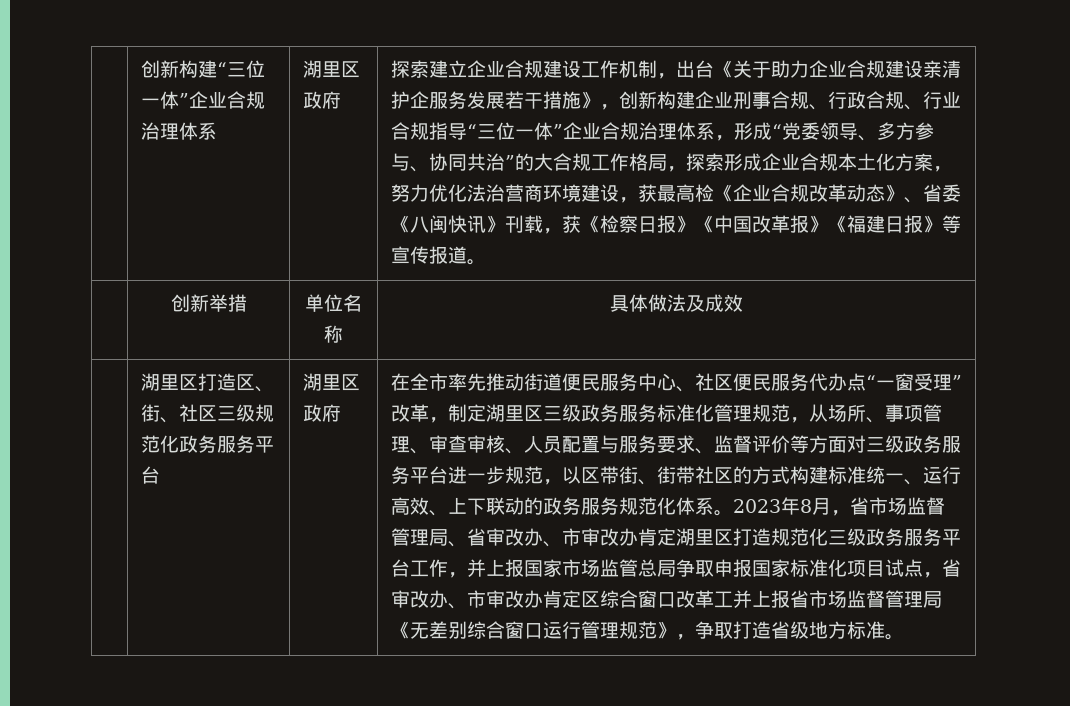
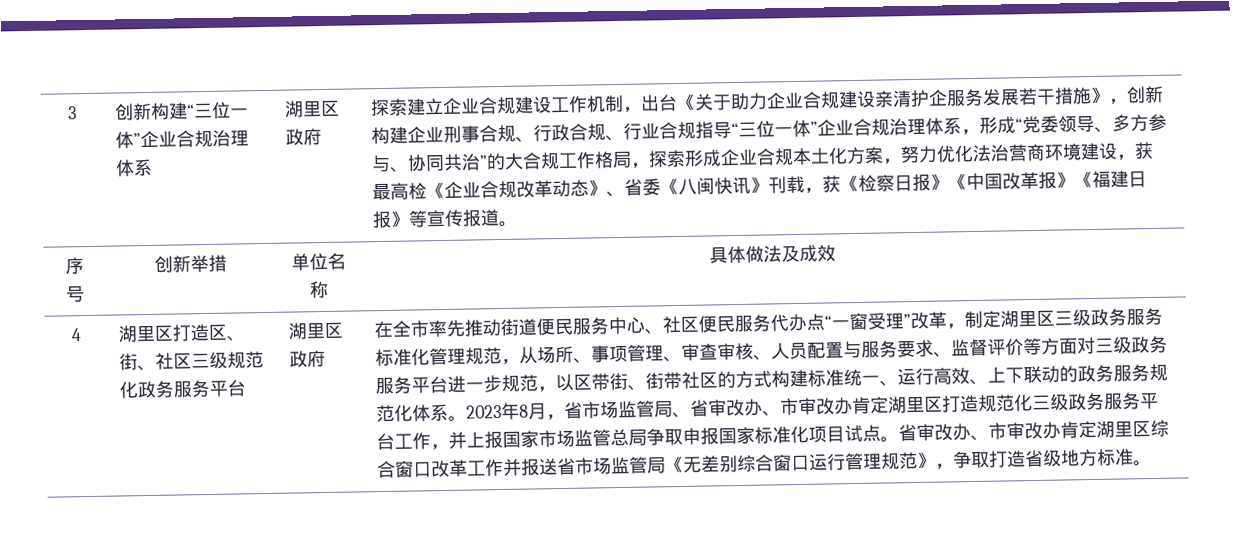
+ 3
- | 创新举措 | 单位名称 | 具体做法及成效
+ 序号 | 创新举措 | 单位名称 | 具体做法及成效
+ 4
- 2023年8月，省市场监督管理局、省审改办、市审改办肯定湖里区打造规范化三级政务服务平台工作，并上报国家市场监管总局争取申报国家标准化项目试点，省审改办、市审改办肯定区综合窗口改革工并上报省市场监督管理局《无差别综合窗口运行管理规范》，争取打造省级地方标准。
+ 2023年8月，省市场监管局、省审改办、市审改办肯定湖里区打造规范化三级政务服务平台工作，并上报国家市场监管总局争取申报国家标准化项目试点。省审改办、市审改办肯定湖里区综合窗口改革工作并报送省市场监管局《无差别综合窗口运行管理规范》，争取打造省级地方标准。

